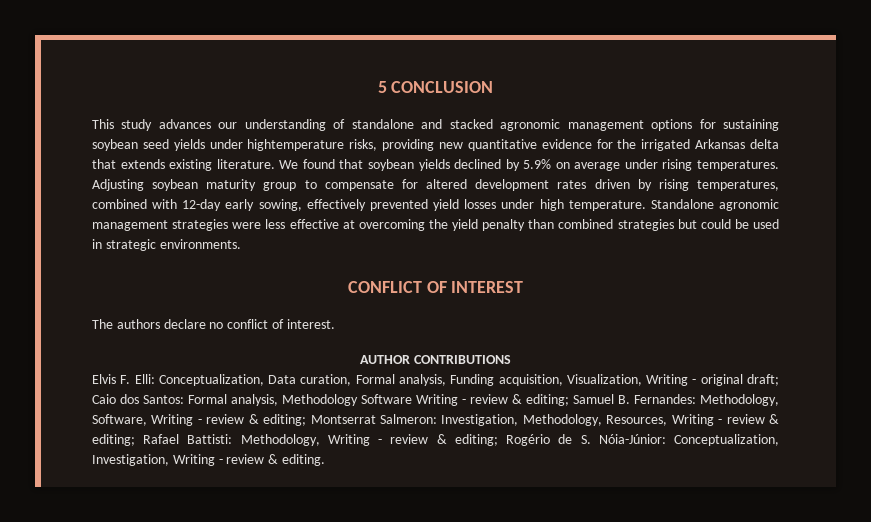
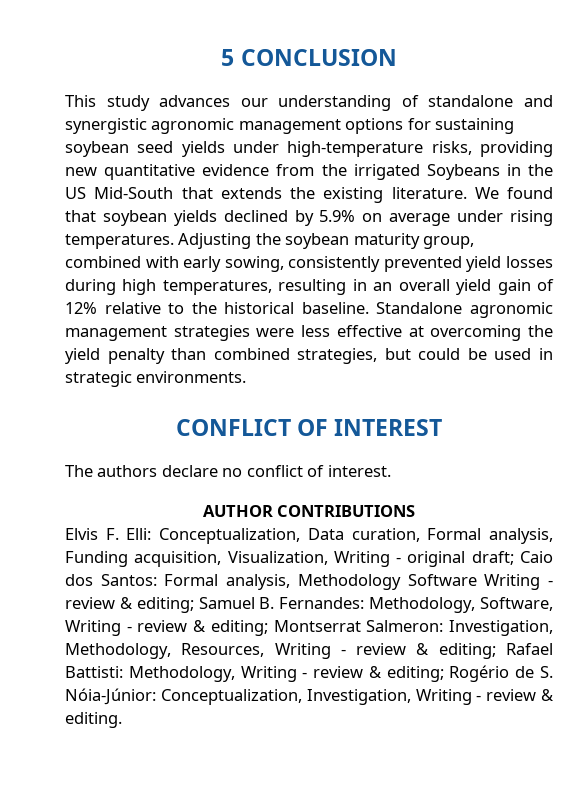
- This study advances our understanding of standalone and stacked agronomic management options for sustaining soybean seed yields under hightemperature risks, providing new quantitative evidence for the irrigated Arkansas delta that extends existing literature.
+ This study advances our understanding of standalone and synergistic agronomic management options for sustaining soybean seed yields under high-temperature risks, providing new quantitative evidence from the irrigated Soybeans in the US Mid-South that extends the existing literature.
- Adjusting soybean maturity group to compensate for altered development rates driven by rising temperatures, combined with 12-day early sowing, effectively prevented yield losses under high temperature.
+ Adjusting the soybean maturity group, combined with early sowing, consistently prevented yield losses during high temperatures, resulting in an overall yield gain of 12% relative to the historical baseline.
- Standalone agronomic management strategies were less effective at overcoming the yield penalty than combined strategies but could be used in strategic environments.
+ Standalone agronomic management strategies were less effective at overcoming the yield penalty than combined strategies, but could be used in strategic environments.

